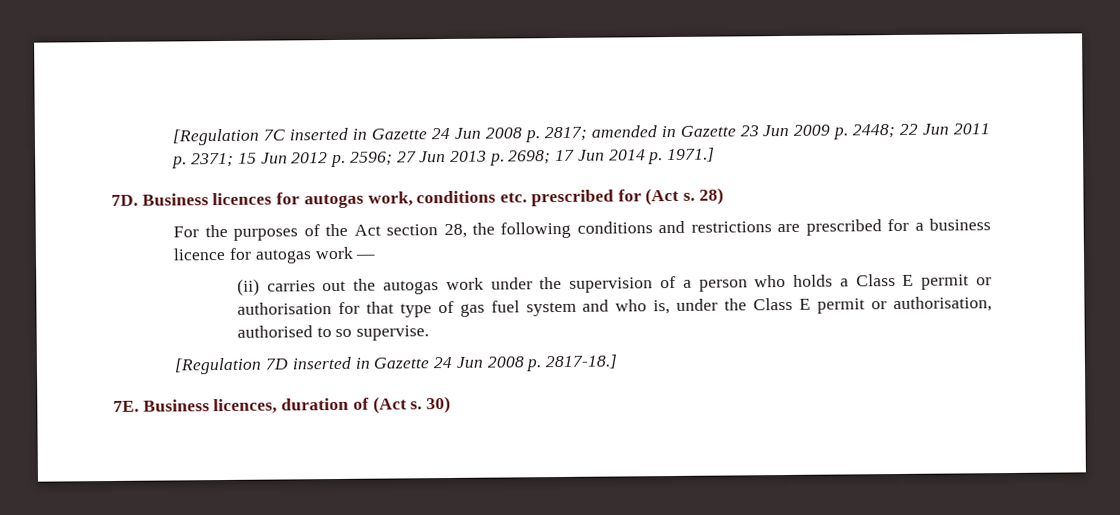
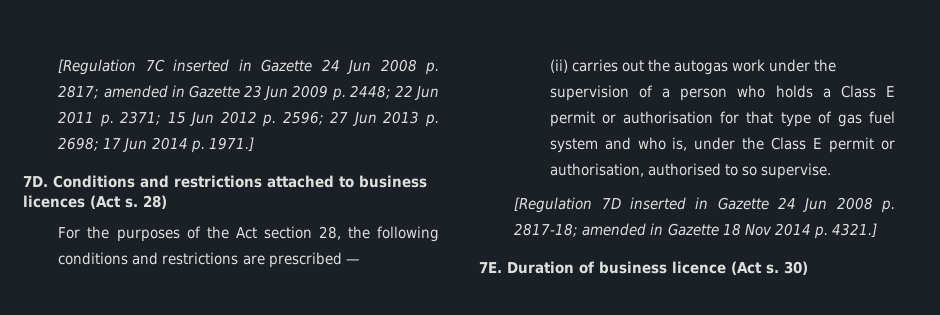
- Business licences for autogas work, conditions etc. prescribed for (Act s.
+ Conditions and restrictions attached to business licences (Act s.
- For the purposes of the Act section 28, the following conditions and restrictions are prescribed for a business licence for autogas work —
+ For the purposes of the Act section 28, the following conditions and restrictions are prescribed —
- [Regulation 7D inserted in Gazette 24 Jun 2008 p. 2817-18.]
- 7E. Business licences, duration of (Act s.
+ [Regulation 7D inserted in Gazette 24 Jun 2008 p. 2817-18; amended in Gazette 18 Nov 2014 p. 4321.]
+ 7E. Duration of business licence (Act s.

